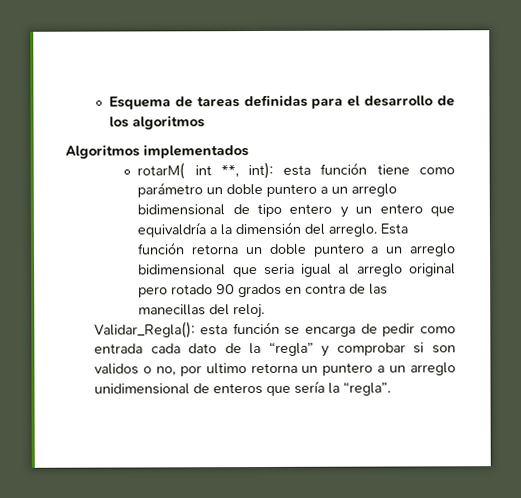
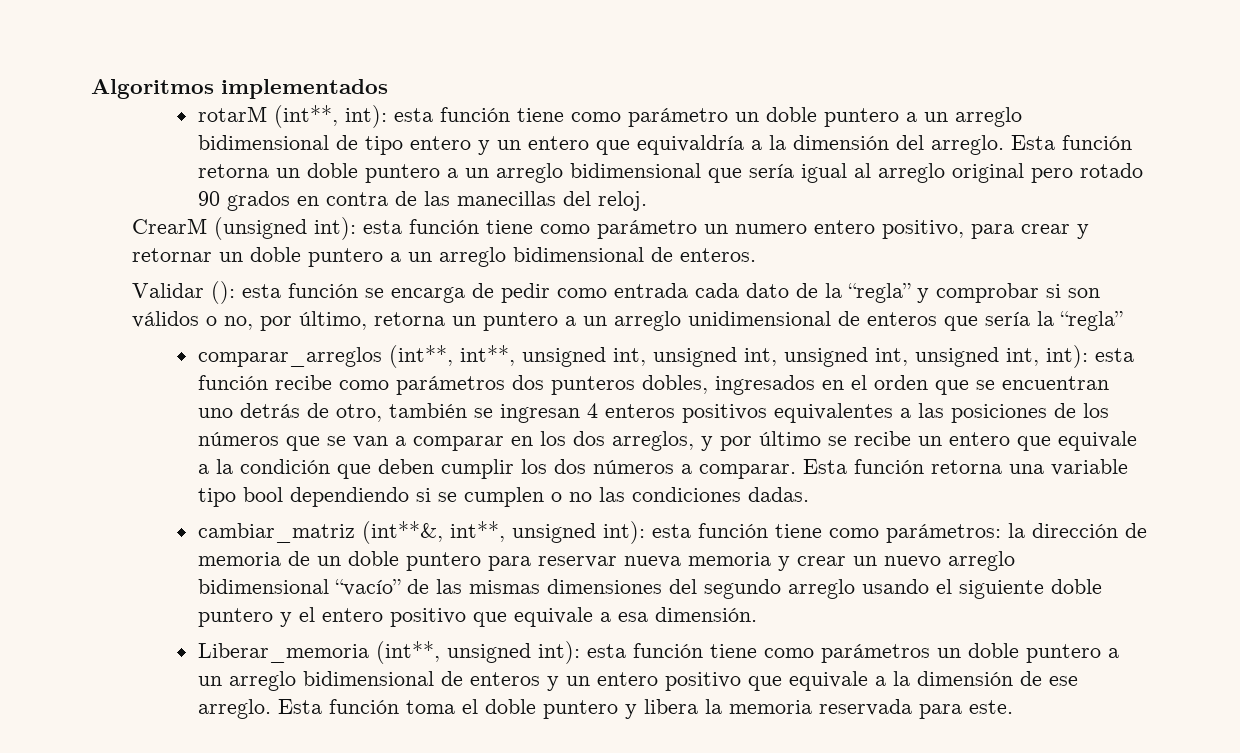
- Esquema de tareas definidas para el desarrollo de los algoritmos
- rotarM( int **, int): esta función tiene como parámetro un doble puntero a un arreglo bidimensional de tipo entero y un entero que equivaldría a la dimensión del arreglo.
+ rotarM (int**, int): esta función tiene como parámetro un doble puntero a un arreglo bidimensional de tipo entero y un entero que equivaldría a la dimensión del arreglo.
- Esta función retorna un doble puntero a un arreglo bidimensional que seria igual al arreglo original pero rotado 90 grados en contra de las manecillas del reloj.
+ Esta función retorna un doble puntero a un arreglo bidimensional que sería igual al arreglo original pero rotado 90 grados en contra de las manecillas del reloj.
- Validar_Regla(): esta función se encarga de pedir como entrada cada dato de la “regla” y comprobar si son validos o no, por ultimo retorna un puntero a un arreglo unidimensional de enteros que sería la “regla”.
+ CrearM (unsigned int): esta función tiene como parámetro un numero entero positivo, para crear y retornar un doble puntero a un arreglo bidimensional de enteros.
+ Validar (): esta función se encarga de pedir como entrada cada dato de la “regla” y comprobar si son válidos o no, por último, retorna un puntero a un arreglo unidimensional de enteros que sería la “regla”
+ comparar_arreglos (int**, int**, unsigned int, unsigned int, unsigned int, unsigned int, int): esta función recibe como parámetros dos punteros dobles, ingresados en el orden que se encuentran uno detrás de otro, también se ingresan 4 enteros positivos equivalentes a las posiciones de los números que se van a comparar en los dos arreglos, y por último se recibe un entero que equivale a la condición que deben cumplir los dos números a comparar. Esta función retorna una variable tipo bool dependiendo si se cumplen o no las condiciones dadas.
+ cambiar_matriz (int**&, int**, unsigned int): esta función tiene como parámetros: la dirección de memoria de un doble puntero para reservar nueva memoria y crear un nuevo arreglo bidimensional “vacío” de las mismas dimensiones del segundo arreglo usando el siguiente doble puntero y el entero positivo que equivale a esa dimensión.
+ Liberar_memoria (int**, unsigned int): esta función tiene como parámetros un doble puntero a un arreglo bidimensional de enteros y un entero positivo que equivale a la dimensión de ese arreglo. Esta función toma el doble puntero y libera la memoria reservada para este.

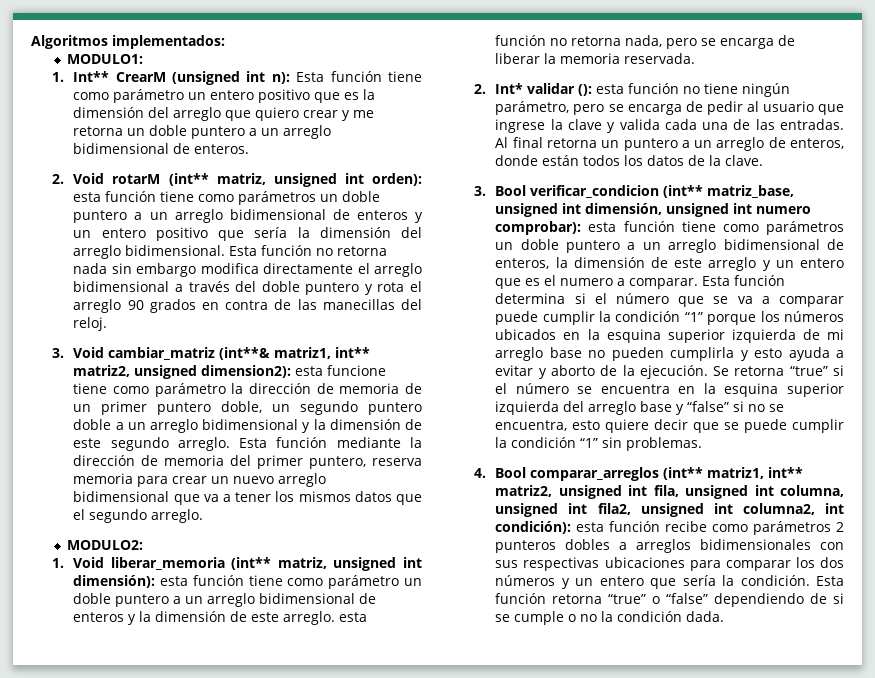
- Algoritmos implementados
- rotarM (int**, int): esta función tiene como parámetro un doble puntero a un arreglo bidimensional de tipo entero y un entero que equivaldría a la dimensión del arreglo. Esta función retorna un doble puntero a un arreglo bidimensional que sería igual al arreglo original pero rotado 90 grados en contra de las manecillas del reloj.
- CrearM (unsigned int): esta función tiene como parámetro un numero entero positivo, para crear y retornar un doble puntero a un arreglo bidimensional de enteros.
+ Algoritmos implementados:
+ MODULO1:
+ 1. Int** CrearM (unsigned int n): Esta función tiene como parámetro un entero positivo que es la dimensión del arreglo que quiero crear y me retorna un doble puntero a un arreglo bidimensional de enteros.
- Validar (): esta función se encarga de pedir como entrada cada dato de la “regla” y comprobar si son válidos o no, por último, retorna un puntero a un arreglo unidimensional de enteros que sería la “regla”
- comparar_arreglos (int**, int**, unsigned int, unsigned int, unsigned int, unsigned int, int): esta función recibe como parámetros dos punteros dobles, ingresados en el orden que se encuentran uno detrás de otro, también se ingresan 4 enteros positivos equivalentes a las posiciones de los números que se van a comparar en los dos arreglos, y por último se recibe un entero que equivale a la condición que deben cumplir los dos números a comparar. Esta función retorna una variable tipo bool dependiendo si se cumplen o no las condiciones dadas.
- cambiar_matriz (int**&, int**, unsigned int): esta función tiene como parámetros: la dirección de memoria de un doble puntero para reservar nueva memoria y crear un nuevo arreglo bidimensional “vacío” de las mismas dimensiones del segundo arreglo usando el siguiente doble puntero y el entero positivo que equivale a esa dimensión.
- Liberar_memoria (int**, unsigned int): esta función tiene como parámetros un doble puntero a un arreglo bidimensional de enteros y un entero positivo que equivale a la dimensión de ese arreglo. Esta función toma el doble puntero y libera la memoria reservada para este.
+ 2. Void rotarM (int** matriz, unsigned int orden): esta función tiene como parámetros un doble puntero a un arreglo bidimensional de enteros y un entero positivo que sería la dimensión del arreglo bidimensional. Esta función no retorna nada sin embargo modifica directamente el arreglo bidimensional a través del doble puntero y rota el arreglo 90 grados en contra de las manecillas del reloj.
+ 3. Void cambiar_matriz (int**& matriz1, int** matriz2, unsigned dimension2): esta funcione tiene como parámetro la dirección de memoria de un primer puntero doble, un segundo puntero doble a un arreglo bidimensional y la dimensión de este segundo arreglo. Esta función mediante la dirección de memoria del primer puntero, reserva memoria para crear un nuevo arreglo bidimensional que va a tener los mismos datos que el segundo arreglo.
+ MODULO2:
+ 1. Void liberar_memoria (int** matriz, unsigned int dimensión): esta función tiene como parámetro un doble puntero a un arreglo bidimensional de enteros y la dimensión de este arreglo. esta función no retorna nada, pero se encarga de liberar la memoria reservada.
+ 2. Int* validar (): esta función no tiene ningún parámetro, pero se encarga de pedir al usuario que ingrese la clave y valida cada una de las entradas. Al final retorna un puntero a un arreglo de enteros, donde están todos los datos de la clave.
+ 3. Bool verificar_condicion (int** matriz_base, unsigned int dimensión, unsigned int numero comprobar): esta función tiene como parámetros un doble puntero a un arreglo bidimensional de enteros, la dimensión de este arreglo y un entero que es el numero a comparar. Esta función determina si el número que se va a comparar puede cumplir la condición “1” porque los números ubicados en la esquina superior izquierda de mi arreglo base no pueden cumplirla y esto ayuda a evitar y aborto de la ejecución. Se retorna “true” si el número se encuentra en la esquina superior izquierda del arreglo base y “false” si no se encuentra, esto quiere decir que se puede cumplir la condición “1” sin problemas.
+ 4. Bool comparar_arreglos (int** matriz1, int** matriz2, unsigned int fila, unsigned int columna, unsigned int fila2, unsigned int columna2, int condición): esta función recibe como parámetros 2 punteros dobles a arreglos bidimensionales con sus respectivas ubicaciones para comparar los dos números y un entero que sería la condición. Esta función retorna “true” o “false” dependiendo de si se cumple o no la condición dada.

